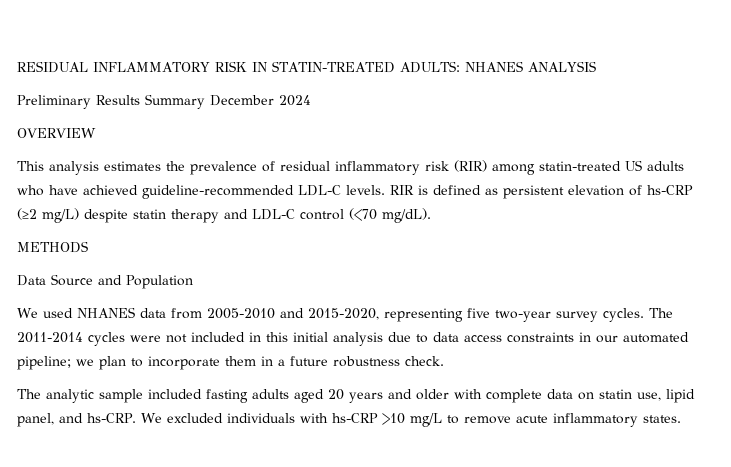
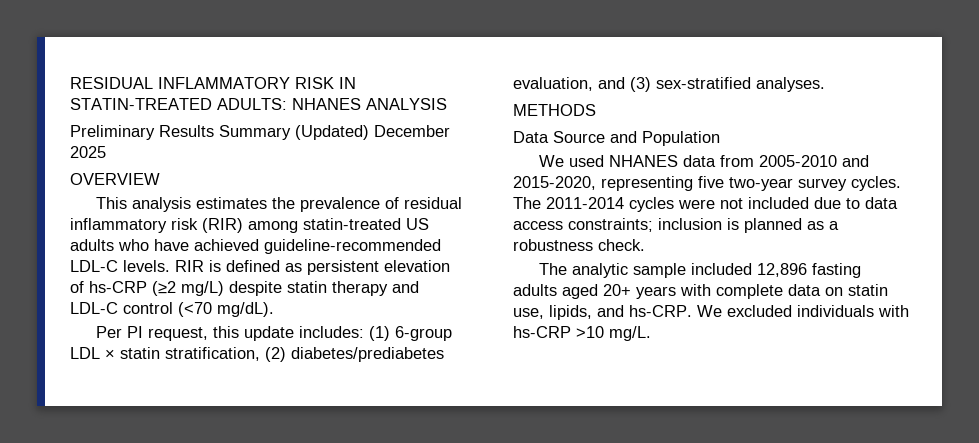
- Preliminary Results Summary December 2024
+ Preliminary Results Summary (Updated) December 2025
+ Per PI request, this update includes: (1) 6-group LDL × statin stratification, (2) diabetes/prediabetes evaluation, and (3) sex-stratified analyses.
- The 2011-2014 cycles were not included in this initial analysis due to data access constraints in our automated pipeline; we plan to incorporate them in a future robustness check.
+ The 2011-2014 cycles were not included due to data access constraints; inclusion is planned as a robustness check.
- The analytic sample included fasting adults aged 20 years and older with complete data on statin use, lipid panel, and hs-CRP.
+ The analytic sample included 12,896 fasting adults aged 20+ years with complete data on statin use, lipids, and hs-CRP.
- We excluded individuals with hs-CRP >10 mg/L to remove acute inflammatory states.
+ We excluded individuals with hs-CRP >10 mg/L.

